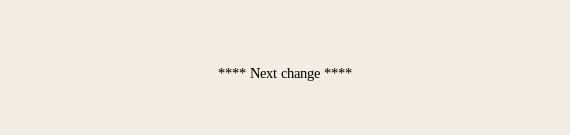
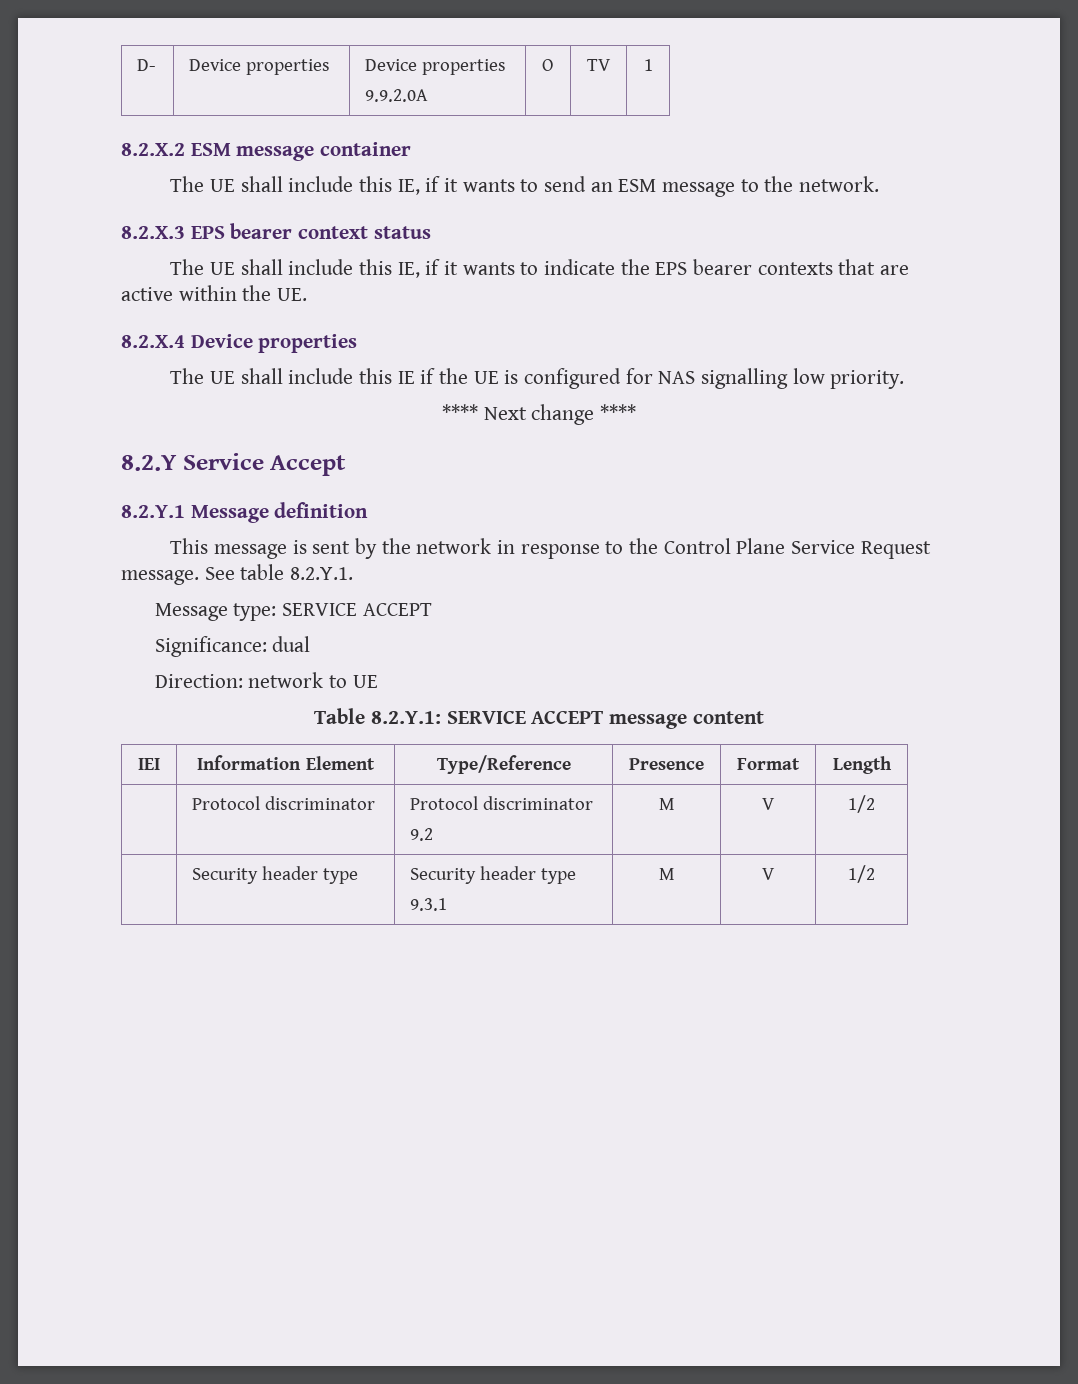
+ D- | Device properties | Device properties
+ 9.9.2.0A | O | TV | 1
+ 8.2.X.2 ESM message container
+ The UE shall include this IE, if it wants to send an ESM message to the network.
+ 8.2.X.3 EPS bearer context status
+ The UE shall include this IE, if it wants to indicate the EPS bearer contexts that are active within the UE.
+ 8.2.X.4 Device properties
+ The UE shall include this IE if the UE is configured for NAS signalling low priority.
  **** Next change ****
+ 8.2.Y Service Accept
+ 8.2.Y.1 Message definition
+ This message is sent by the network in response to the Control Plane Service Request message. See table 8.2.Y.1.
+ Message type: SERVICE ACCEPT
+ Significance: dual
+ Direction: network to UE
+ Table 8.2.Y.1: SERVICE ACCEPT message content
+ IEI | Information Element | Type/Reference | Presence | Format | Length
+ | Protocol discriminator | Protocol discriminator
+ 9.2 | M | V | 1/2
+ | Security header type | Security header type
+ 9.3.1 | M | V | 1/2

